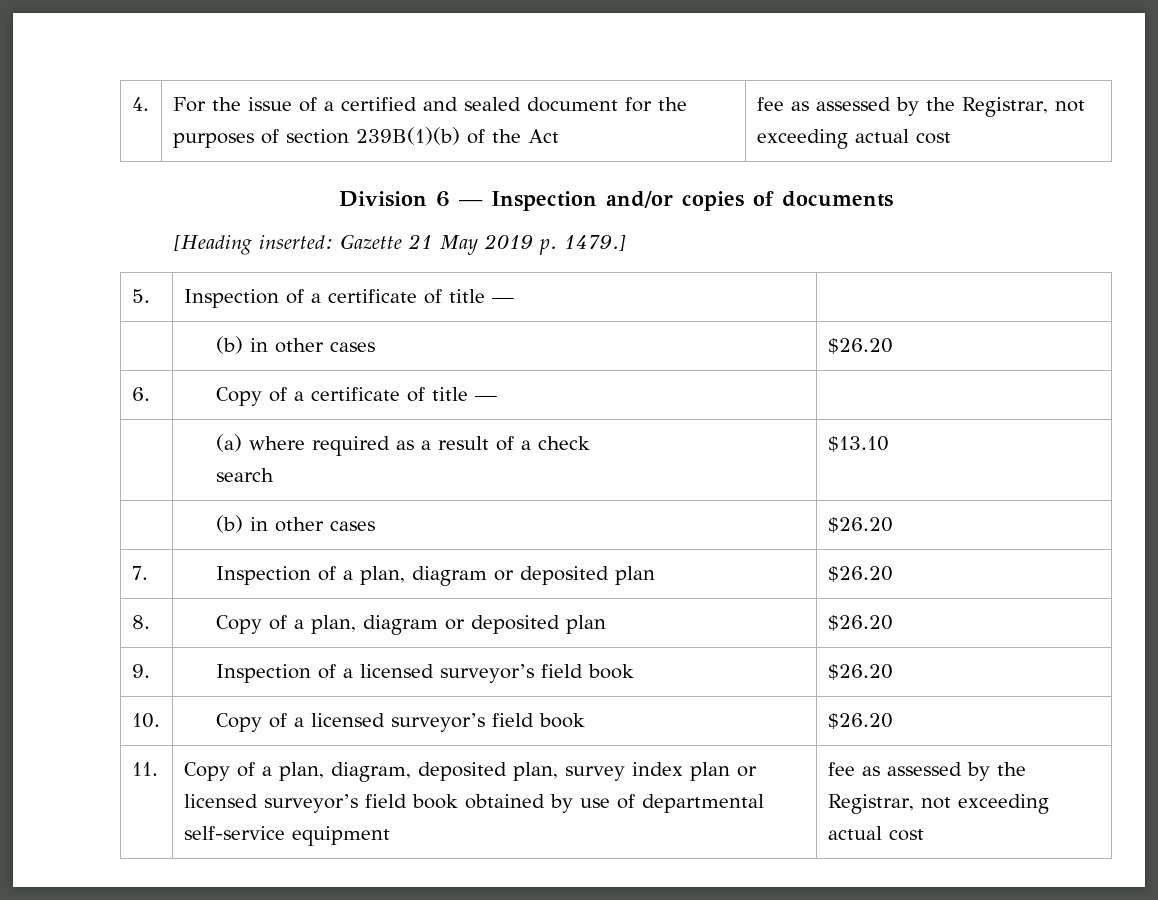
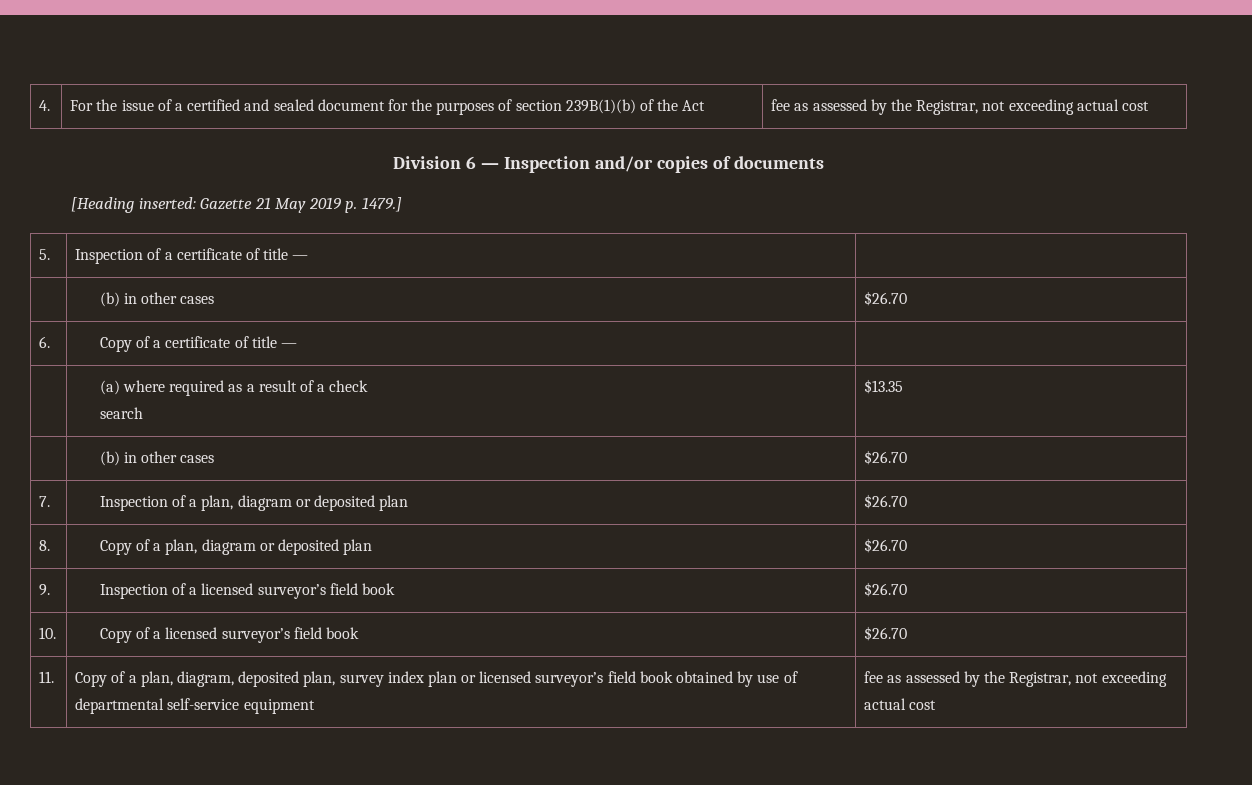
  5. | Inspection of a certificate of title — |
- | (b) in other cases | $26.20
+ | (b) in other cases | $26.70
  | (a) where required as a result of a check
- search | $13.10
- | (b) in other cases | $26.20
+ search | $13.35
+ | (b) in other cases | $26.70
- 7. | Inspection of a plan, diagram or deposited plan | $26.20
+ 7. | Inspection of a plan, diagram or deposited plan | $26.70
- 8. | Copy of a plan, diagram or deposited plan | $26.20
+ 8. | Copy of a plan, diagram or deposited plan | $26.70
- 9. | Inspection of a licensed surveyor’s field book | $26.20
+ 9. | Inspection of a licensed surveyor’s field book | $26.70
- 10. | Copy of a licensed surveyor’s field book | $26.20
+ 10. | Copy of a licensed surveyor’s field book | $26.70

